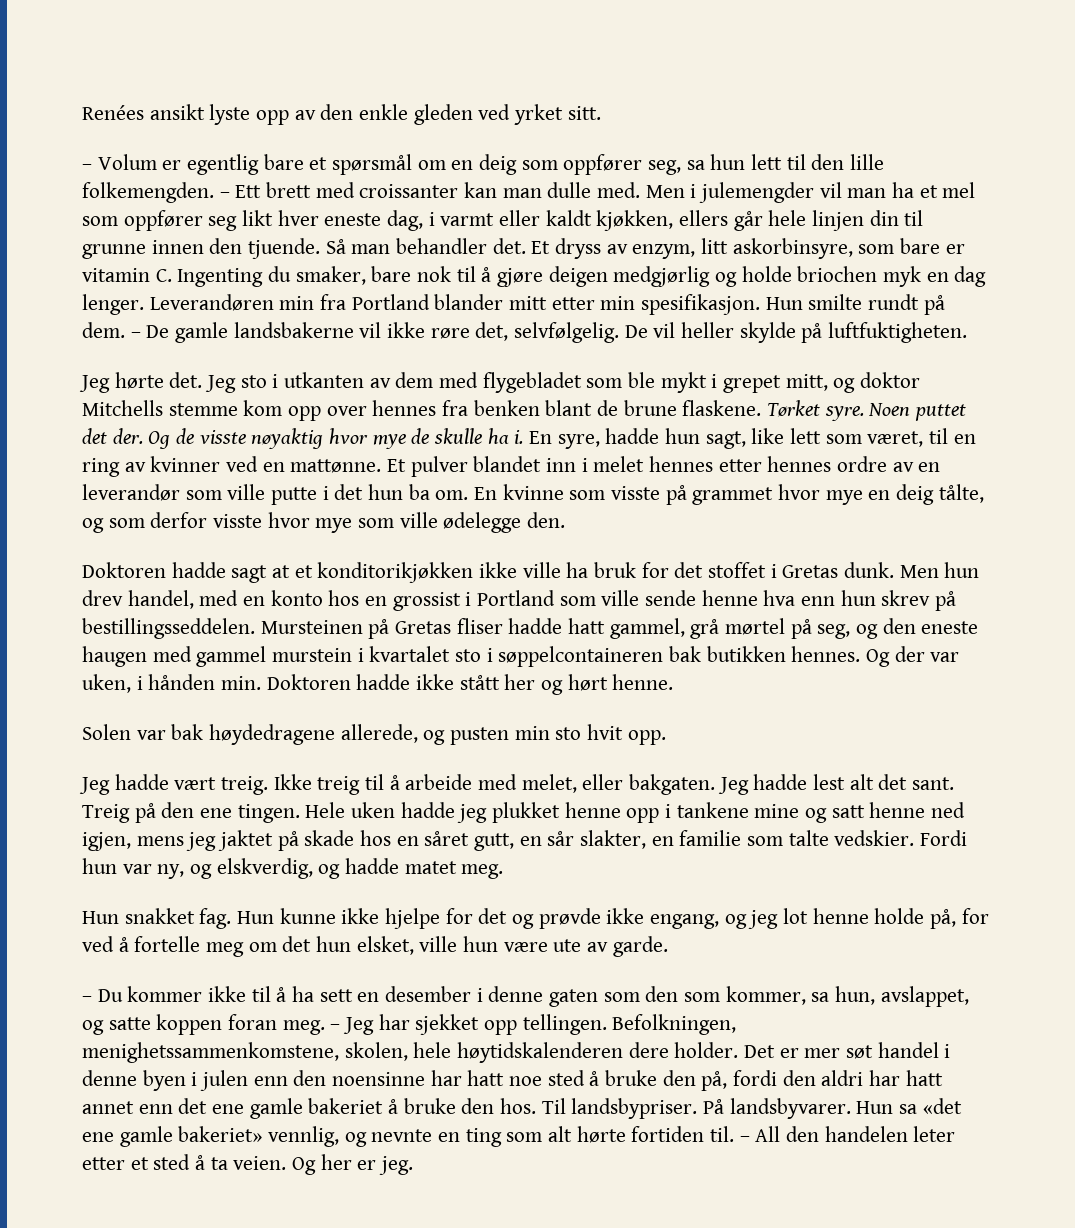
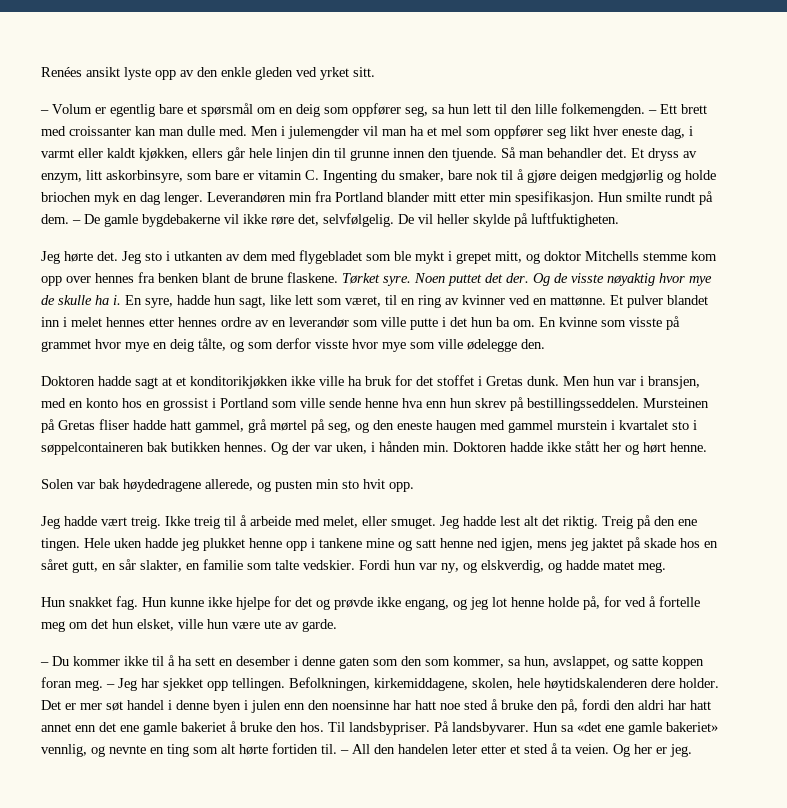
- – De gamle landsbakerne vil ikke røre det, selvfølgelig.
+ – De gamle bygdebakerne vil ikke røre det, selvfølgelig.
- Men hun drev handel, med en konto hos en grossist i Portland som ville sende henne hva enn hun skrev på bestillingsseddelen.
+ Men hun var i bransjen, med en konto hos en grossist i Portland som ville sende henne hva enn hun skrev på bestillingsseddelen.
- Ikke treig til å arbeide med melet, eller bakgaten.
+ Ikke treig til å arbeide med melet, eller smuget.
- Jeg hadde lest alt det sant.
+ Jeg hadde lest alt det riktig.
- Befolkningen, menighetssammenkomstene, skolen, hele høytidskalenderen dere holder.
+ Befolkningen, kirkemiddagene, skolen, hele høytidskalenderen dere holder.

